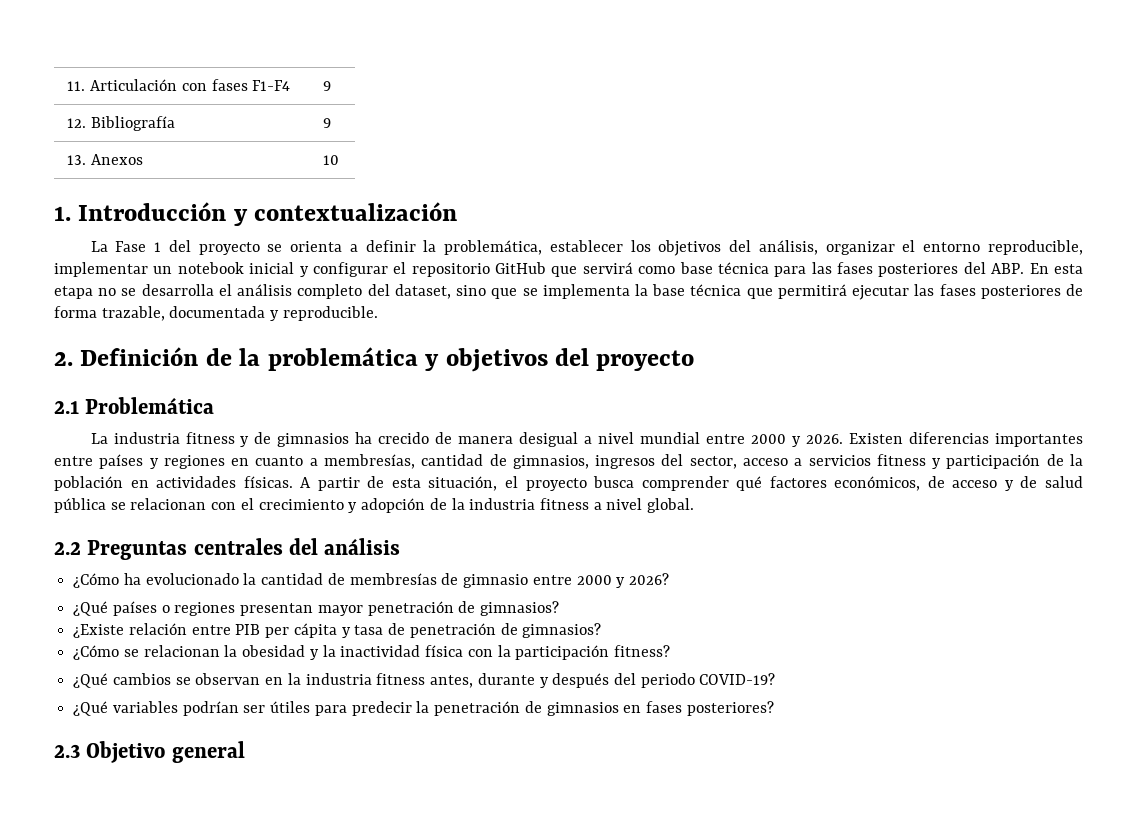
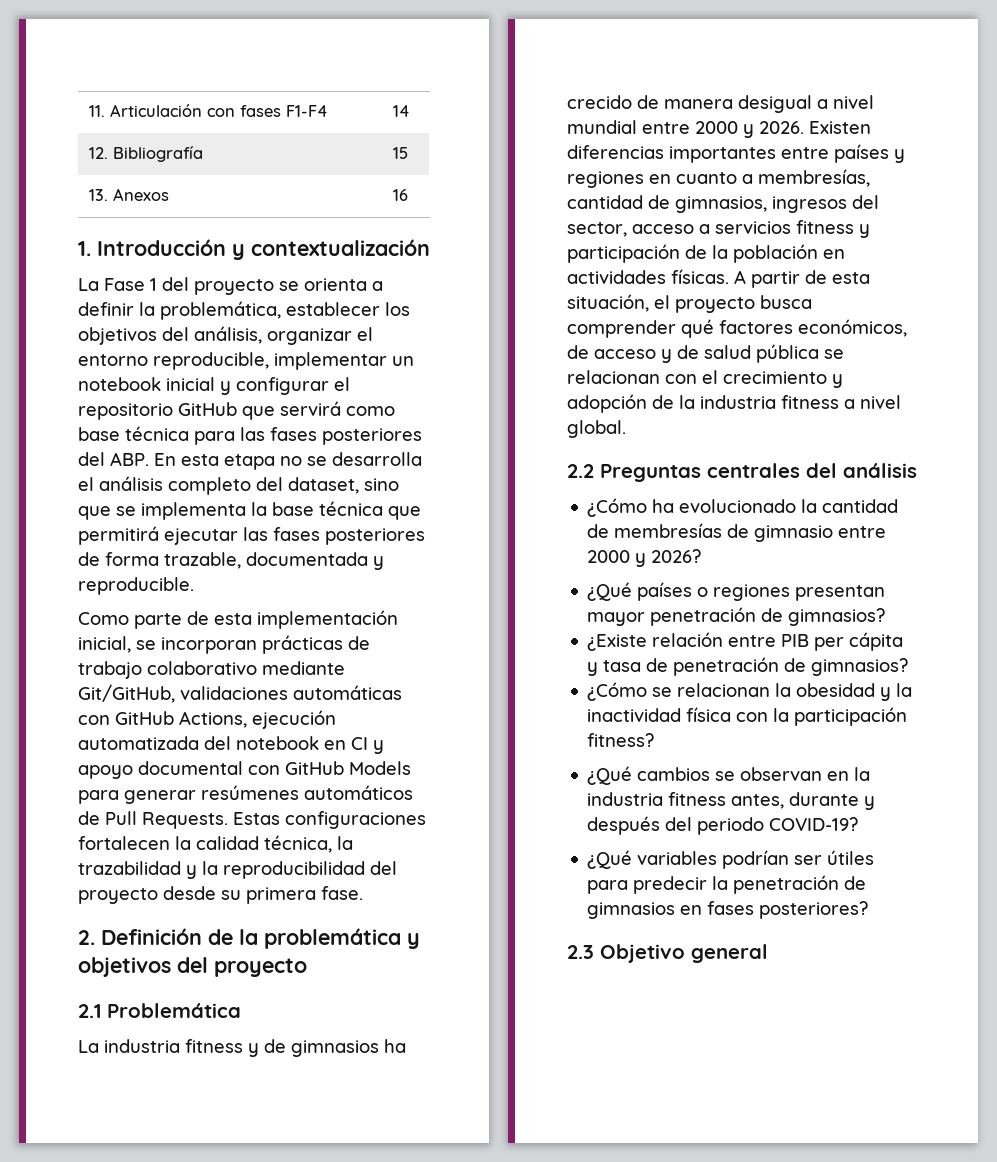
- 11. Articulación con fases F1-F4 | 9
+ 11. Articulación con fases F1-F4 | 14
- 12. Bibliografía | 9
+ 12. Bibliografía | 15
- 13. Anexos | 10
+ 13. Anexos | 16
+ Como parte de esta implementación inicial, se incorporan prácticas de trabajo colaborativo mediante Git/GitHub, validaciones automáticas con GitHub Actions, ejecución automatizada del notebook en CI y apoyo documental con GitHub Models para generar resúmenes automáticos de Pull Requests. Estas configuraciones fortalecen la calidad técnica, la trazabilidad y la reproducibilidad del proyecto desde su primera fase.

